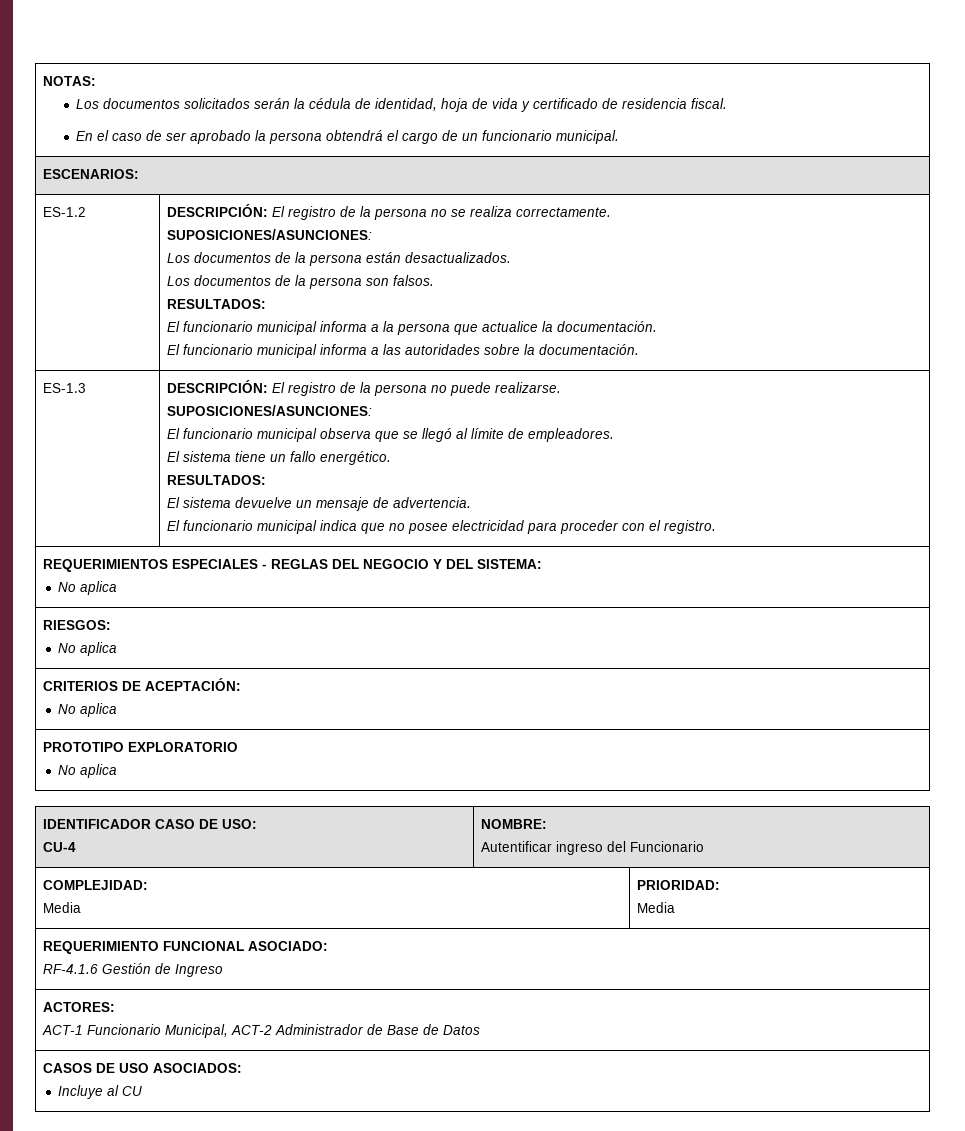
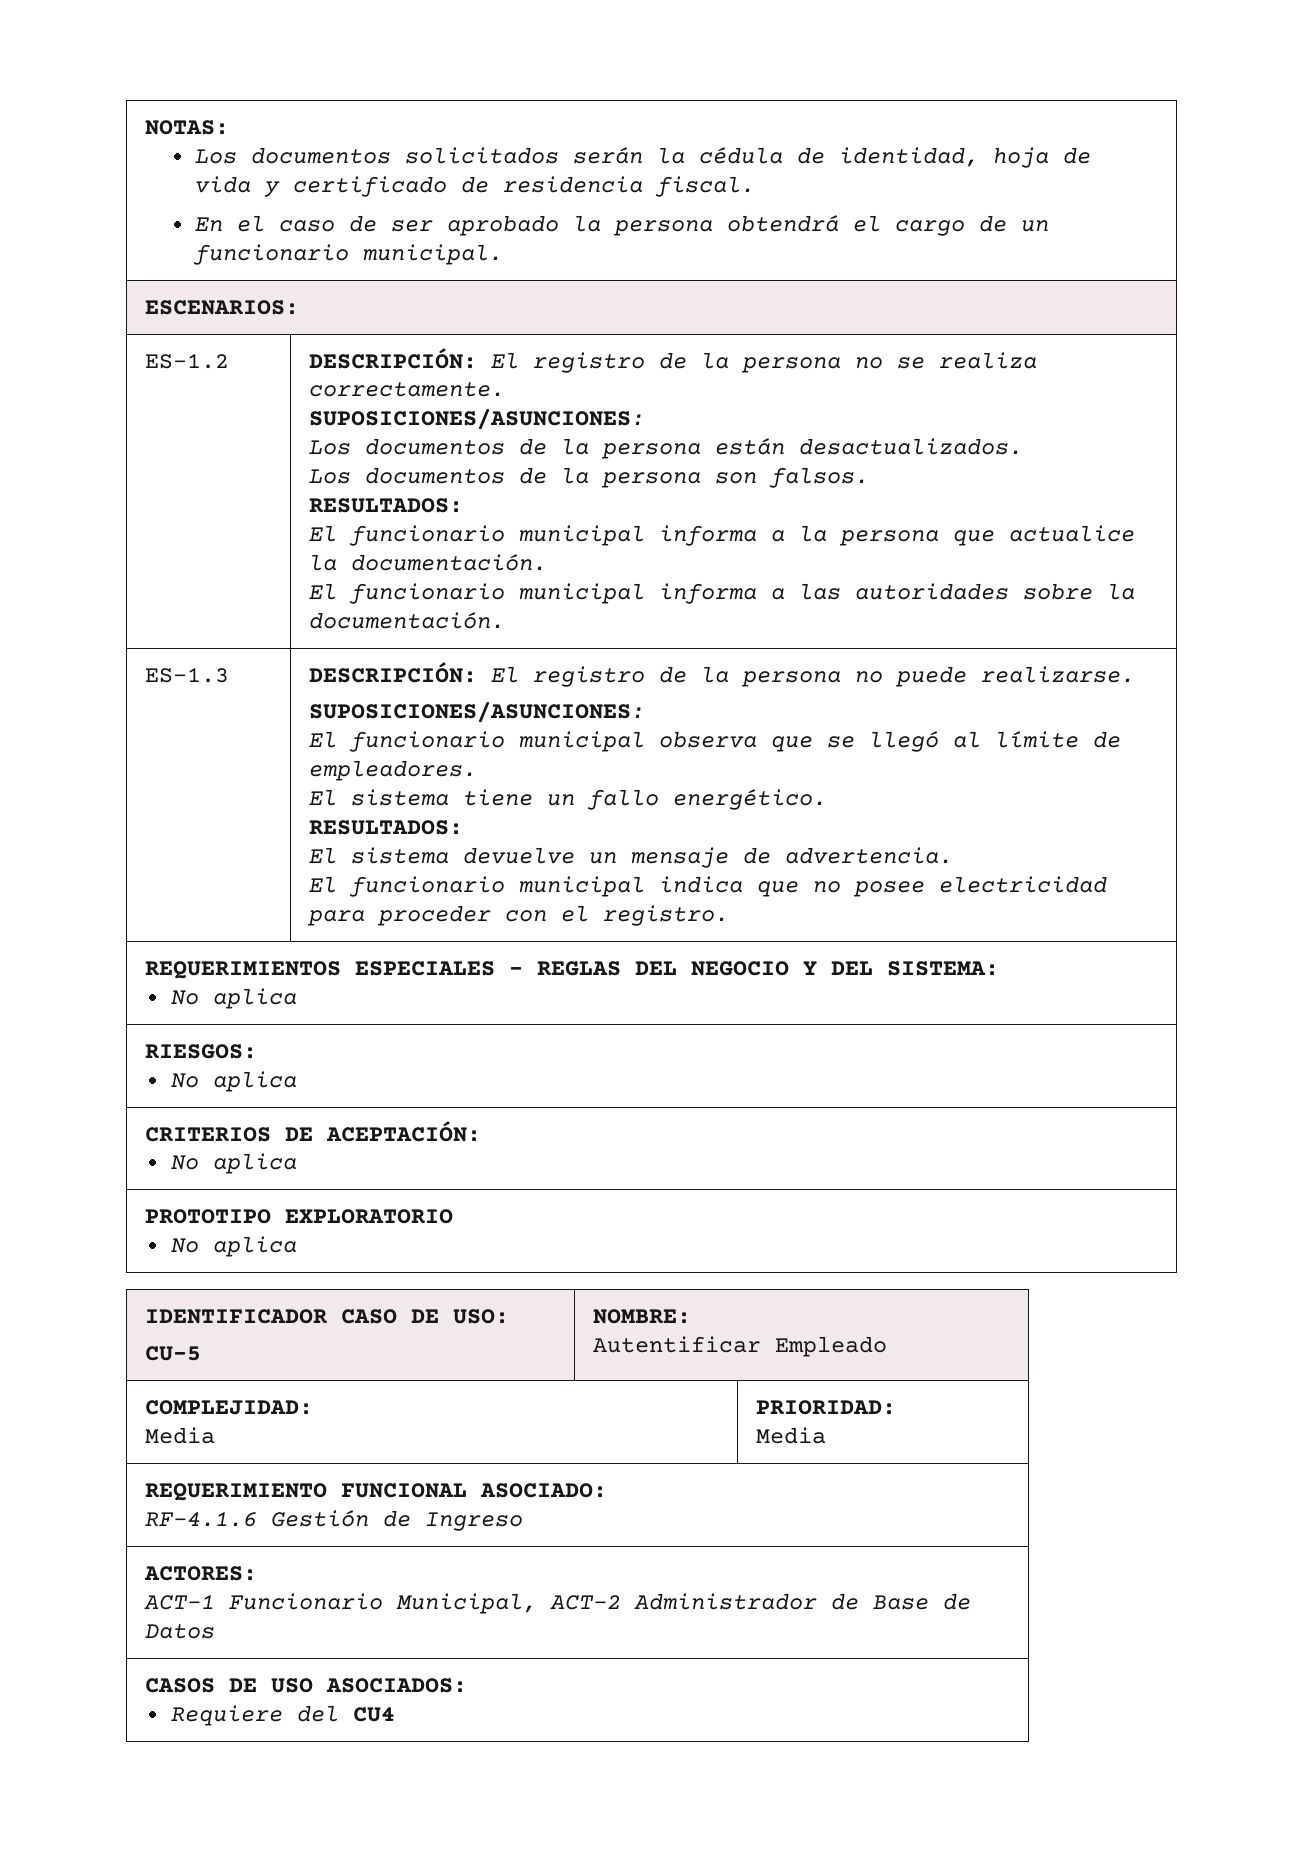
  IDENTIFICADOR CASO DE USO:
- CU-4 | NOMBRE:
- Autentificar ingreso del Funcionario
+ CU-5 | NOMBRE:
+ Autentificar Empleado
  CASOS DE USO ASOCIADOS:
- Incluye al CU
+ Requiere del CU4

